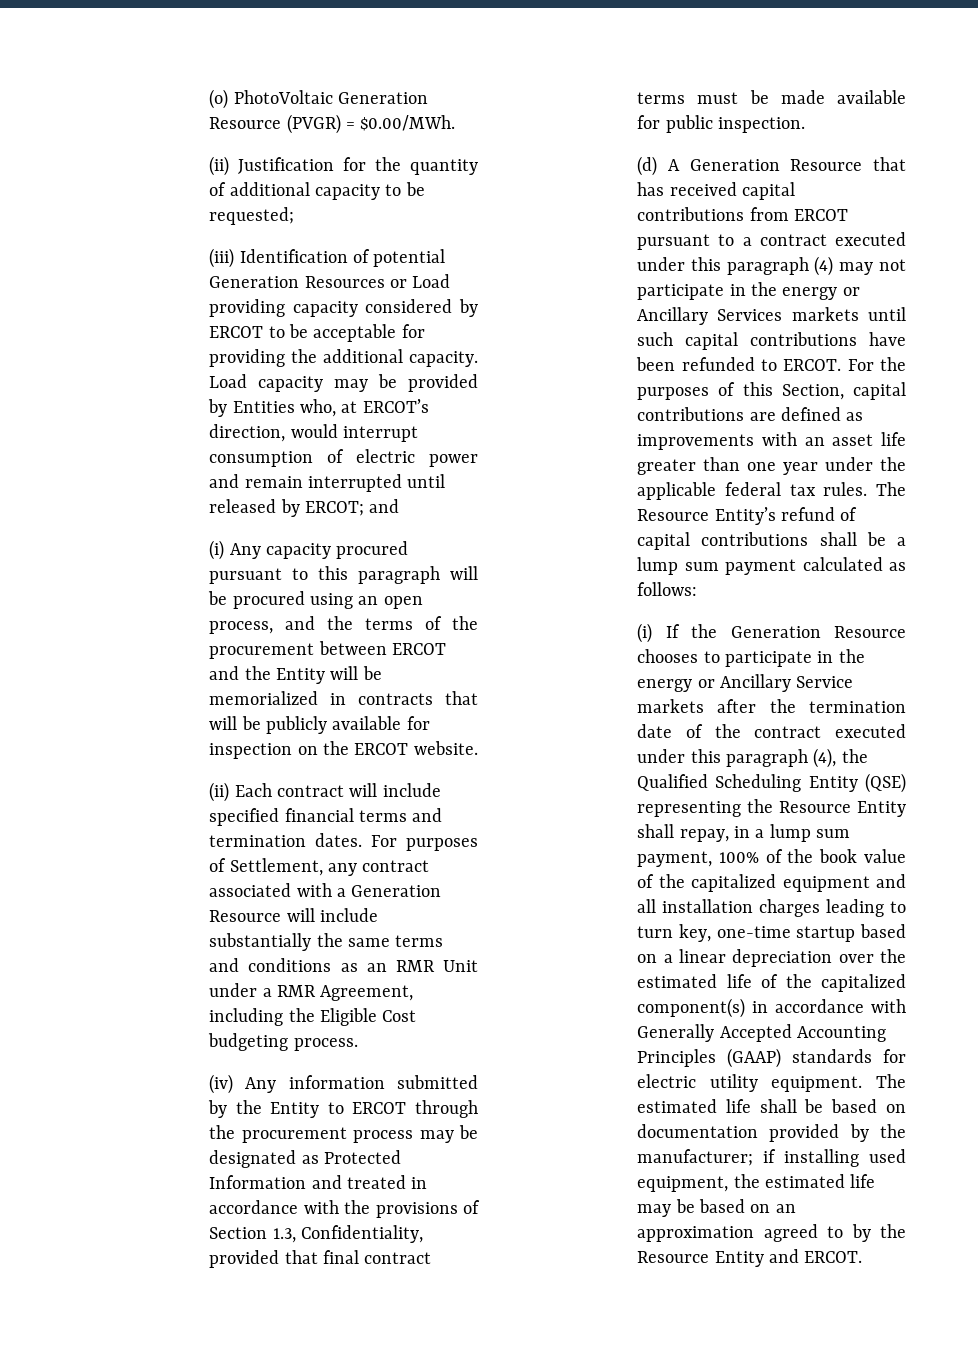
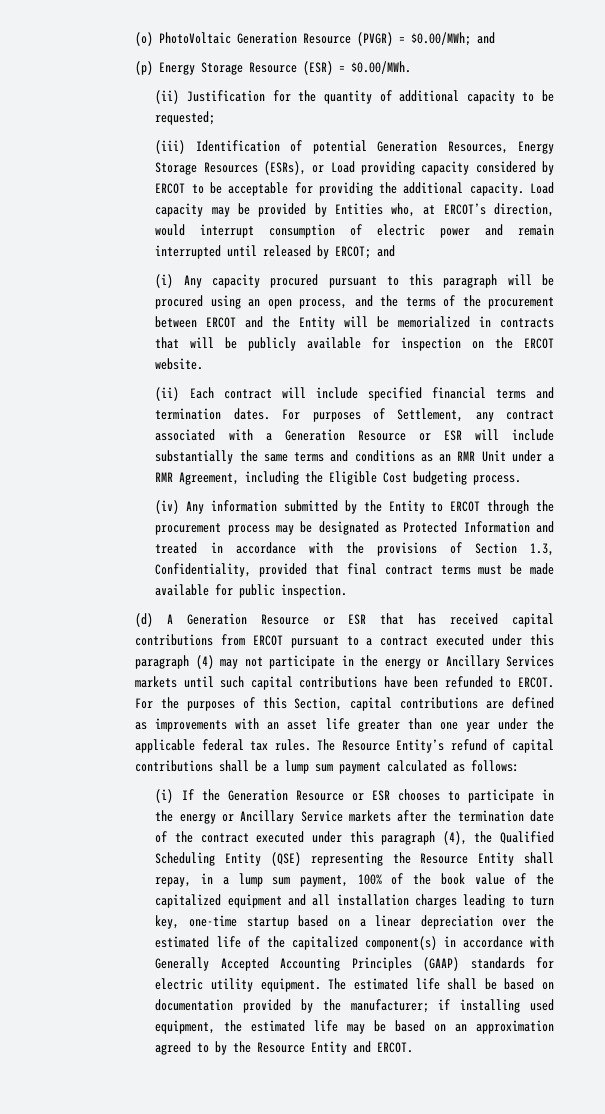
- (o) PhotoVoltaic Generation Resource (PVGR) = $0.00/MWh.
+ (o) PhotoVoltaic Generation Resource (PVGR) = $0.00/MWh; and
+ (p) Energy Storage Resource (ESR) = $0.00/MWh.
- (iii) Identification of potential Generation Resources or Load providing capacity considered by ERCOT to be acceptable for providing the additional capacity.
+ (iii) Identification of potential Generation Resources, Energy Storage Resources (ESRs), or Load providing capacity considered by ERCOT to be acceptable for providing the additional capacity.
- For purposes of Settlement, any contract associated with a Generation Resource will include substantially the same terms and conditions as an RMR Unit under a RMR Agreement, including the Eligible Cost budgeting process.
+ For purposes of Settlement, any contract associated with a Generation Resource or ESR will include substantially the same terms and conditions as an RMR Unit under a RMR Agreement, including the Eligible Cost budgeting process.
- (d) A Generation Resource that has received capital contributions from ERCOT pursuant to a contract executed under this paragraph (4) may not participate in the energy or Ancillary Services markets until such capital contributions have been refunded to ERCOT.
+ (d) A Generation Resource or ESR that has received capital contributions from ERCOT pursuant to a contract executed under this paragraph (4) may not participate in the energy or Ancillary Services markets until such capital contributions have been refunded to ERCOT.
- (i) If the Generation Resource chooses to participate in the energy or Ancillary Service markets after the termination date of the contract executed under this paragraph (4), the Qualified Scheduling Entity (QSE) representing the Resource Entity shall repay, in a lump sum payment, 100% of the book value of the capitalized equipment and all installation charges leading to turn key, one-time startup based on a linear depreciation over the estimated life of the capitalized component(s) in accordance with Generally Accepted Accounting Principles (GAAP) standards for electric utility equipment.
+ (i) If the Generation Resource or ESR chooses to participate in the energy or Ancillary Service markets after the termination date of the contract executed under this paragraph (4), the Qualified Scheduling Entity (QSE) representing the Resource Entity shall repay, in a lump sum payment, 100% of the book value of the capitalized equipment and all installation charges leading to turn key, one-time startup based on a linear depreciation over the estimated life of the capitalized component(s) in accordance with Generally Accepted Accounting Principles (GAAP) standards for electric utility equipment.

